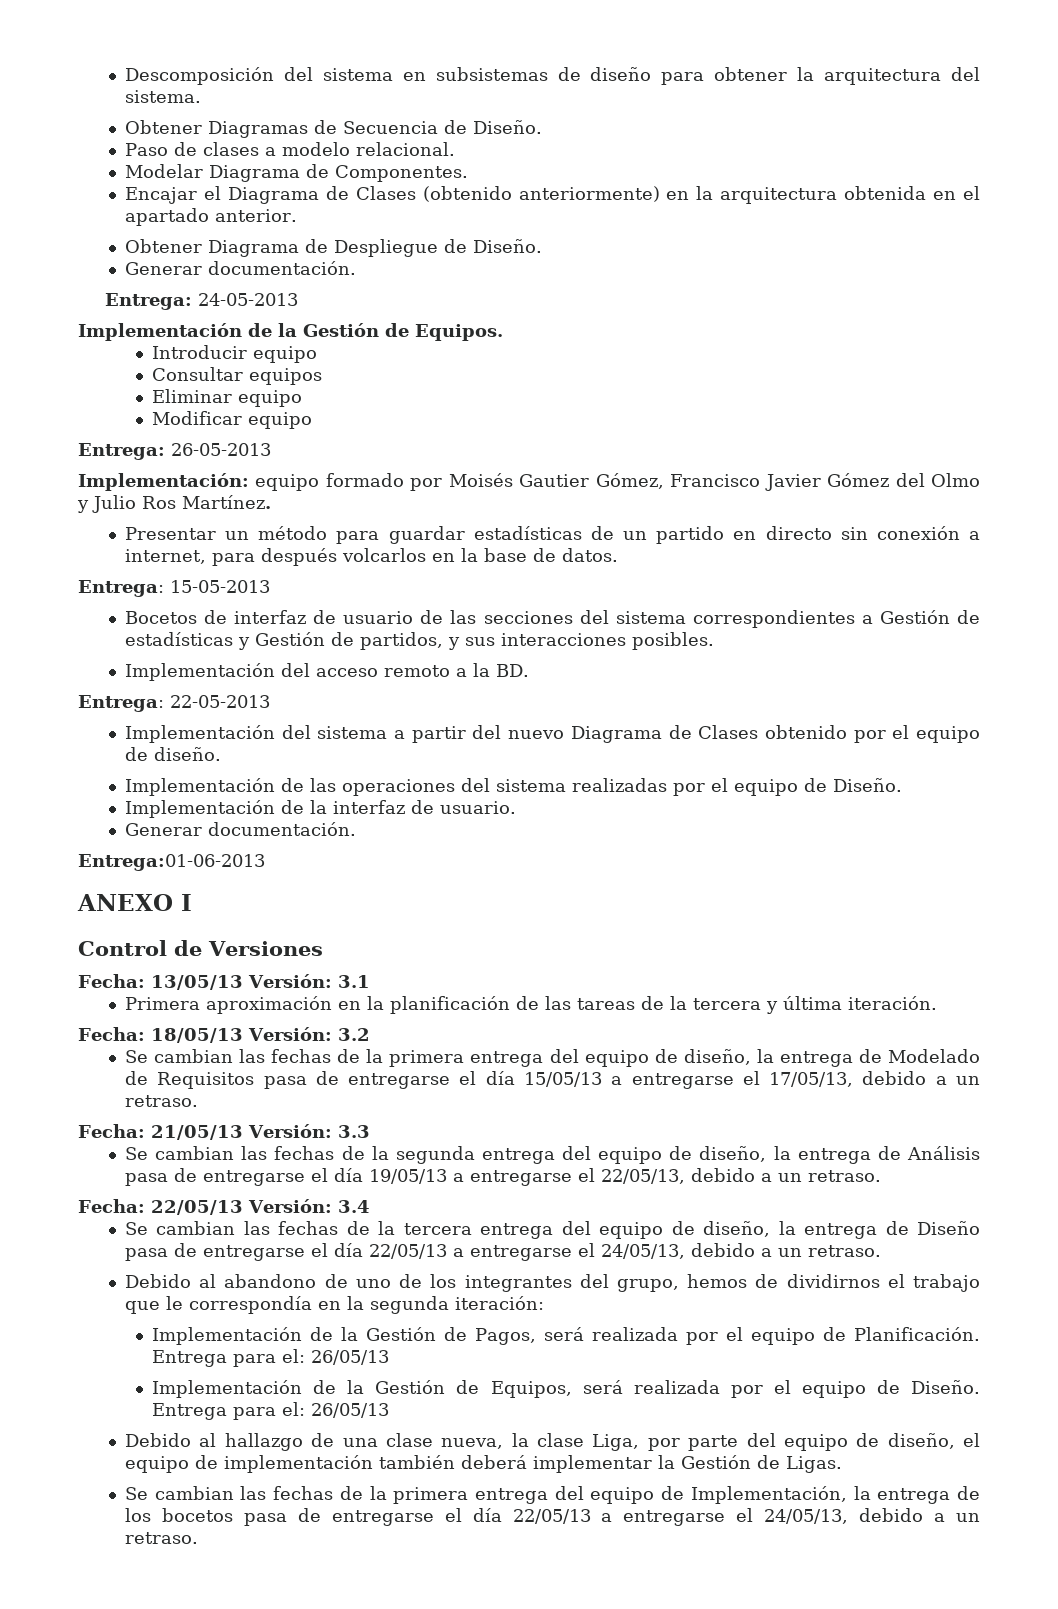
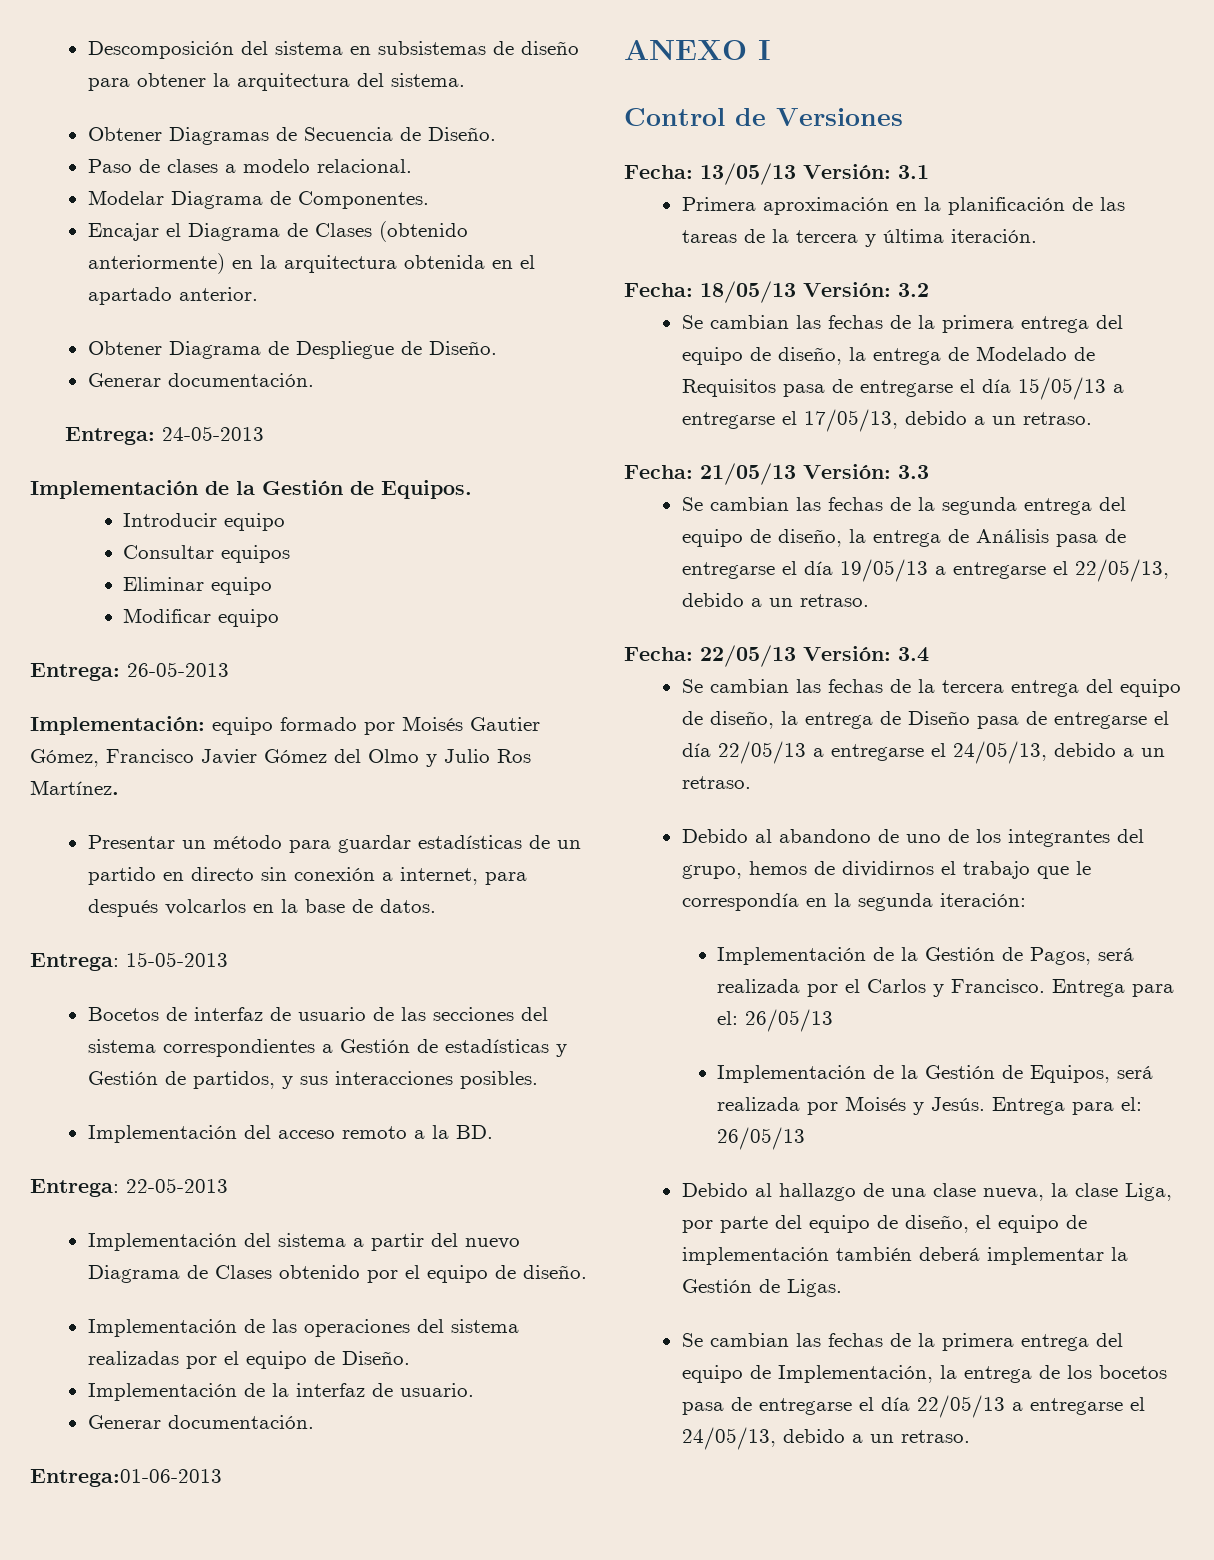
- Implementación de la Gestión de Pagos, será realizada por el equipo de Planificación.
+ Implementación de la Gestión de Pagos, será realizada por el Carlos y Francisco.
- Implementación de la Gestión de Equipos, será realizada por el equipo de Diseño.
+ Implementación de la Gestión de Equipos, será realizada por Moisés y Jesús.

